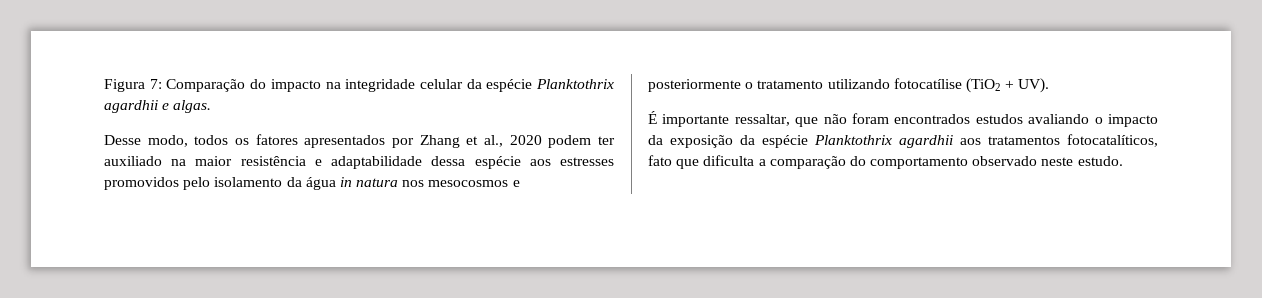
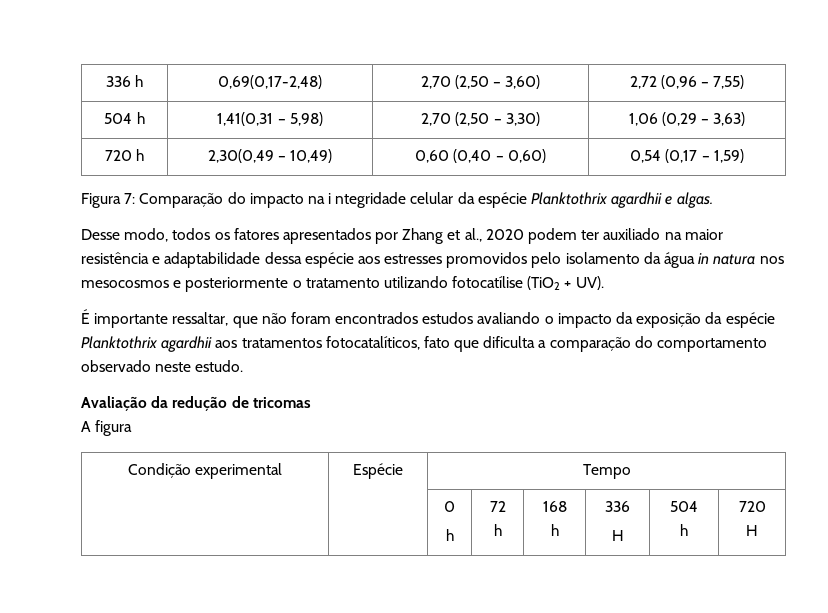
+ 336 h | 0,69(0,17-2,48) | 2,70 (2,50 – 3,60) | 2,72 (0,96 – 7,55)
+ 504 h | 1,41(0,31 – 5,98) | 2,70 (2,50 – 3,30) | 1,06 (0,29 – 3,63)
+ 720 h | 2,30(0,49 – 10,49) | 0,60 (0,40 – 0,60) | 0,54 (0,17 – 1,59)
- Figura 7: Comparação do impacto na integridade celular da espécie Planktothrix agardhii e algas.
+ Figura 7: Comparação do impacto na i ntegridade celular da espécie Planktothrix agardhii e algas.
+ Avaliação da redução de tricomas
+ A figura
+ Condição experimental | Espécie | Tempo
+ | | 0
+ h | 72
+ h | 168
+ h | 336
+ H | 504
+ h | 720
+ H

